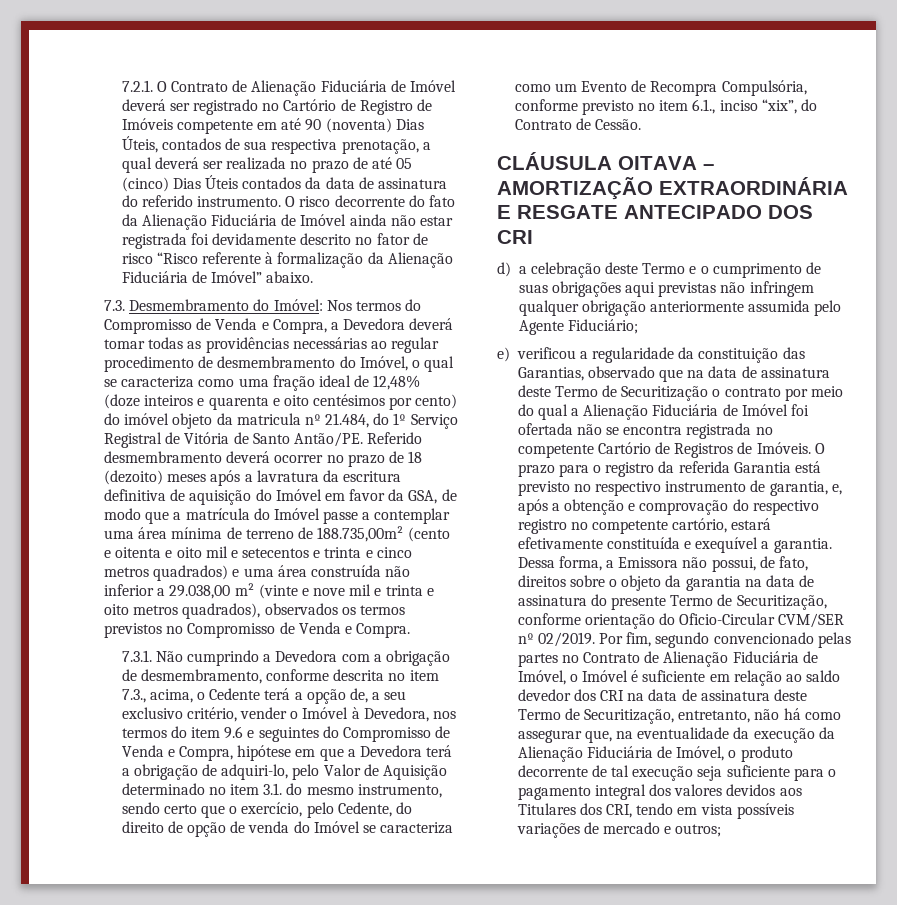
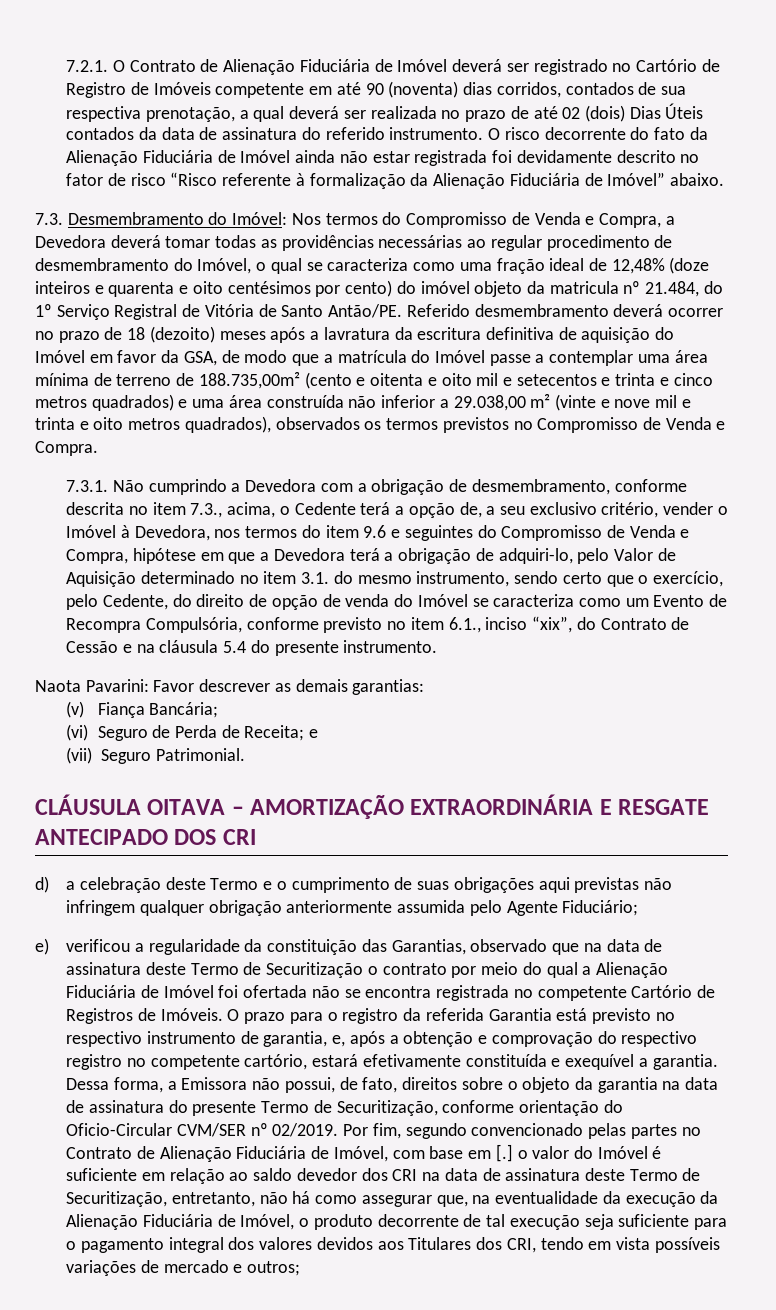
- 7.2.1. O Contrato de Alienação Fiduciária de Imóvel deverá ser registrado no Cartório de Registro de Imóveis competente em até 90 (noventa) Dias Úteis, contados de sua respectiva prenotação, a qual deverá ser realizada no prazo de até 05 (cinco) Dias Úteis contados da data de assinatura do referido instrumento.
+ 7.2.1. O Contrato de Alienação Fiduciária de Imóvel deverá ser registrado no Cartório de Registro de Imóveis competente em até 90 (noventa) dias corridos, contados de sua respectiva prenotação, a qual deverá ser realizada no prazo de até 02 (dois) Dias Úteis contados da data de assinatura do referido instrumento.
- 7.3.1. Não cumprindo a Devedora com a obrigação de desmembramento, conforme descrita no item 7.3., acima, o Cedente terá a opção de, a seu exclusivo critério, vender o Imóvel à Devedora, nos termos do item 9.6 e seguintes do Compromisso de Venda e Compra, hipótese em que a Devedora terá a obrigação de adquiri-lo, pelo Valor de Aquisição determinado no item 3.1. do mesmo instrumento, sendo certo que o exercício, pelo Cedente, do direito de opção de venda do Imóvel se caracteriza como um Evento de Recompra Compulsória, conforme previsto no item 6.1., inciso “xix”, do Contrato de Cessão.
+ 7.3.1. Não cumprindo a Devedora com a obrigação de desmembramento, conforme descrita no item 7.3., acima, o Cedente terá a opção de, a seu exclusivo critério, vender o Imóvel à Devedora, nos termos do item 9.6 e seguintes do Compromisso de Venda e Compra, hipótese em que a Devedora terá a obrigação de adquiri-lo, pelo Valor de Aquisição determinado no item 3.1. do mesmo instrumento, sendo certo que o exercício, pelo Cedente, do direito de opção de venda do Imóvel se caracteriza como um Evento de Recompra Compulsória, conforme previsto no item 6.1., inciso “xix”, do Contrato de Cessão e na cláusula 5.4 do presente instrumento.
+ Naota Pavarini: Favor descrever as demais garantias:
+ (v) Fiança Bancária;
+ (vi) Seguro de Perda de Receita; e
+ (vii) Seguro Patrimonial.
- Por fim, segundo convencionado pelas partes no Contrato de Alienação Fiduciária de Imóvel, o Imóvel é suficiente em relação ao saldo devedor dos CRI na data de assinatura deste Termo de Securitização, entretanto, não há como assegurar que, na eventualidade da execução da Alienação Fiduciária de Imóvel, o produto decorrente de tal execução seja suficiente para o pagamento integral dos valores devidos aos Titulares dos CRI, tendo em vista possíveis variações de mercado e outros;
+ Por fim, segundo convencionado pelas partes no Contrato de Alienação Fiduciária de Imóvel, com base em [.] o valor do Imóvel é suficiente em relação ao saldo devedor dos CRI na data de assinatura deste Termo de Securitização, entretanto, não há como assegurar que, na eventualidade da execução da Alienação Fiduciária de Imóvel, o produto decorrente de tal execução seja suficiente para o pagamento integral dos valores devidos aos Titulares dos CRI, tendo em vista possíveis variações de mercado e outros;

